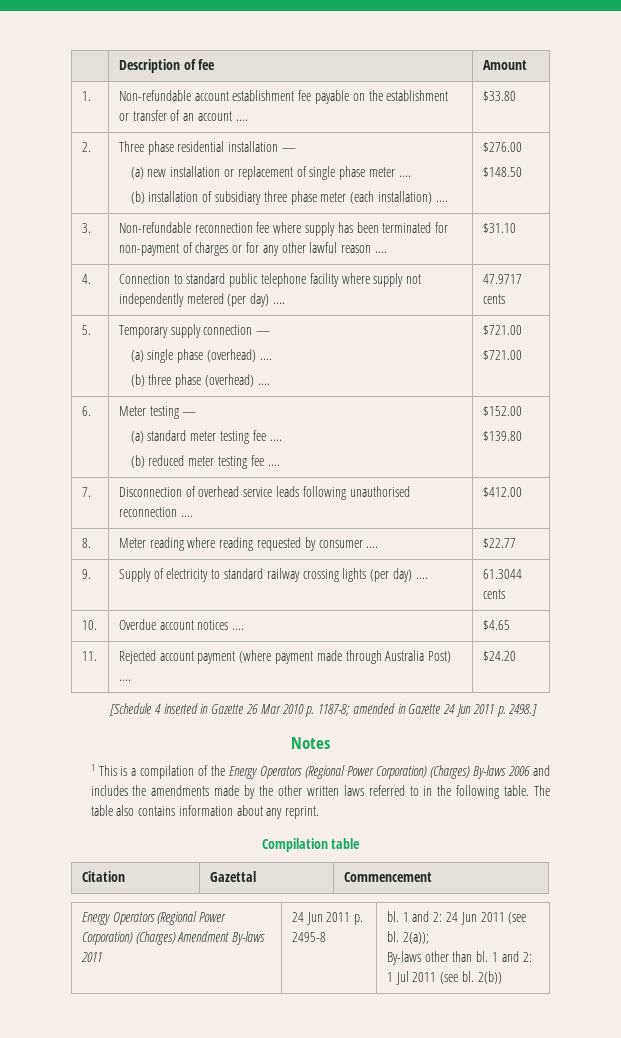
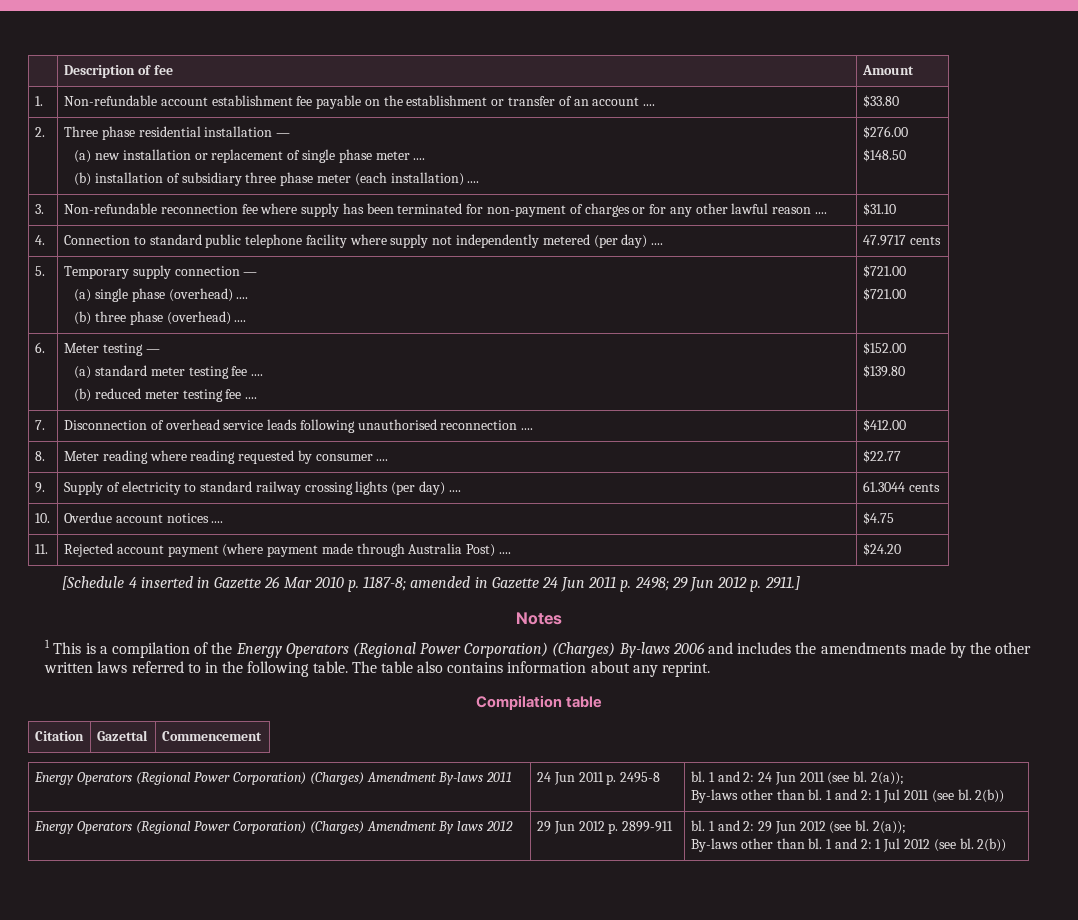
- 10. | Overdue account notices .... | $4.65
+ 10. | Overdue account notices .... | $4.75
- [Schedule 4 inserted in Gazette 26 Mar 2010 p. 1187-8; amended in Gazette 24 Jun 2011 p. 2498.]
+ [Schedule 4 inserted in Gazette 26 Mar 2010 p. 1187-8; amended in Gazette 24 Jun 2011 p. 2498; 29 Jun 2012 p. 2911.]
+ Energy Operators (Regional Power Corporation) (Charges) Amendment By laws 2012 | 29 Jun 2012 p. 2899-911 | bl. 1 and 2: 29 Jun 2012 (see bl. 2(a));
+ By-laws other than bl. 1 and 2: 1 Jul 2012 (see bl. 2(b))

